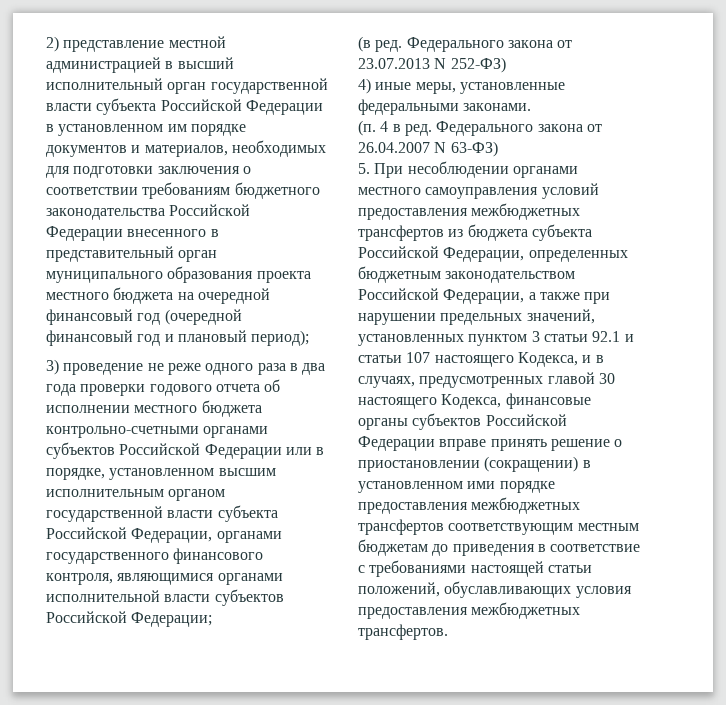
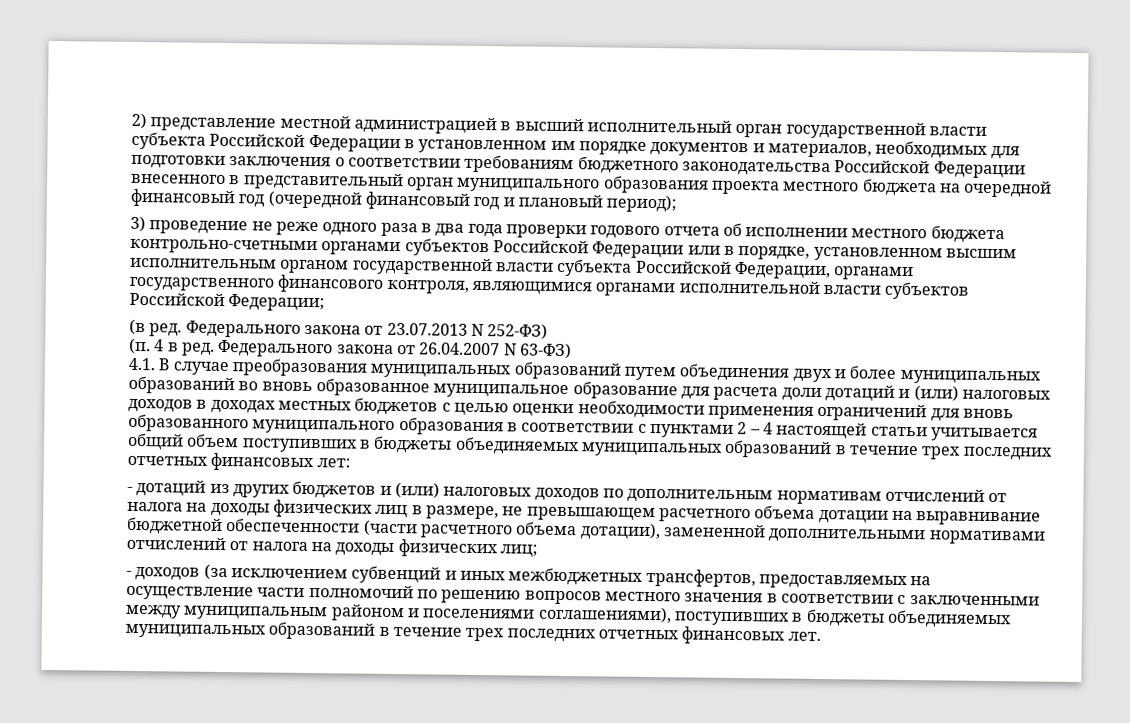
- 4) иные меры, установленные федеральными законами.
- 5. При несоблюдении органами местного самоуправления условий предоставления межбюджетных трансфертов из бюджета субъекта Российской Федерации, определенных бюджетным законодательством Российской Федерации, а также при нарушении предельных значений, установленных пунктом 3 статьи 92.1 и статьи 107 настоящего Кодекса, и в случаях, предусмотренных главой 30 настоящего Кодекса, финансовые органы субъектов Российской Федерации вправе принять решение о приостановлении (сокращении) в установленном ими порядке предоставления межбюджетных трансфертов соответствующим местным бюджетам до приведения в соответствие с требованиями настоящей статьи положений, обуславливающих условия предоставления межбюджетных трансфертов.
+ 4.1. В случае преобразования муниципальных образований путем объединения двух и более муниципальных образований во вновь образованное муниципальное образование для расчета доли дотаций и (или) налоговых доходов в доходах местных бюджетов с целью оценки необходимости применения ограничений для вновь образованного муниципального образования в соответствии с пунктами 2 – 4 настоящей статьи учитывается общий объем поступивших в бюджеты объединяемых муниципальных образований в течение трех последних отчетных финансовых лет:
+ - дотаций из других бюджетов и (или) налоговых доходов по дополнительным нормативам отчислений от налога на доходы физических лиц в размере, не превышающем расчетного объема дотации на выравнивание бюджетной обеспеченности (части расчетного объема дотации), замененной дополнительными нормативами отчислений от налога на доходы физических лиц;
+ - доходов (за исключением субвенций и иных межбюджетных трансфертов, предоставляемых на осуществление части полномочий по решению вопросов местного значения в соответствии с заключенными между муниципальным районом и поселениями соглашениями), поступивших в бюджеты объединяемых муниципальных образований в течение трех последних отчетных финансовых лет.

